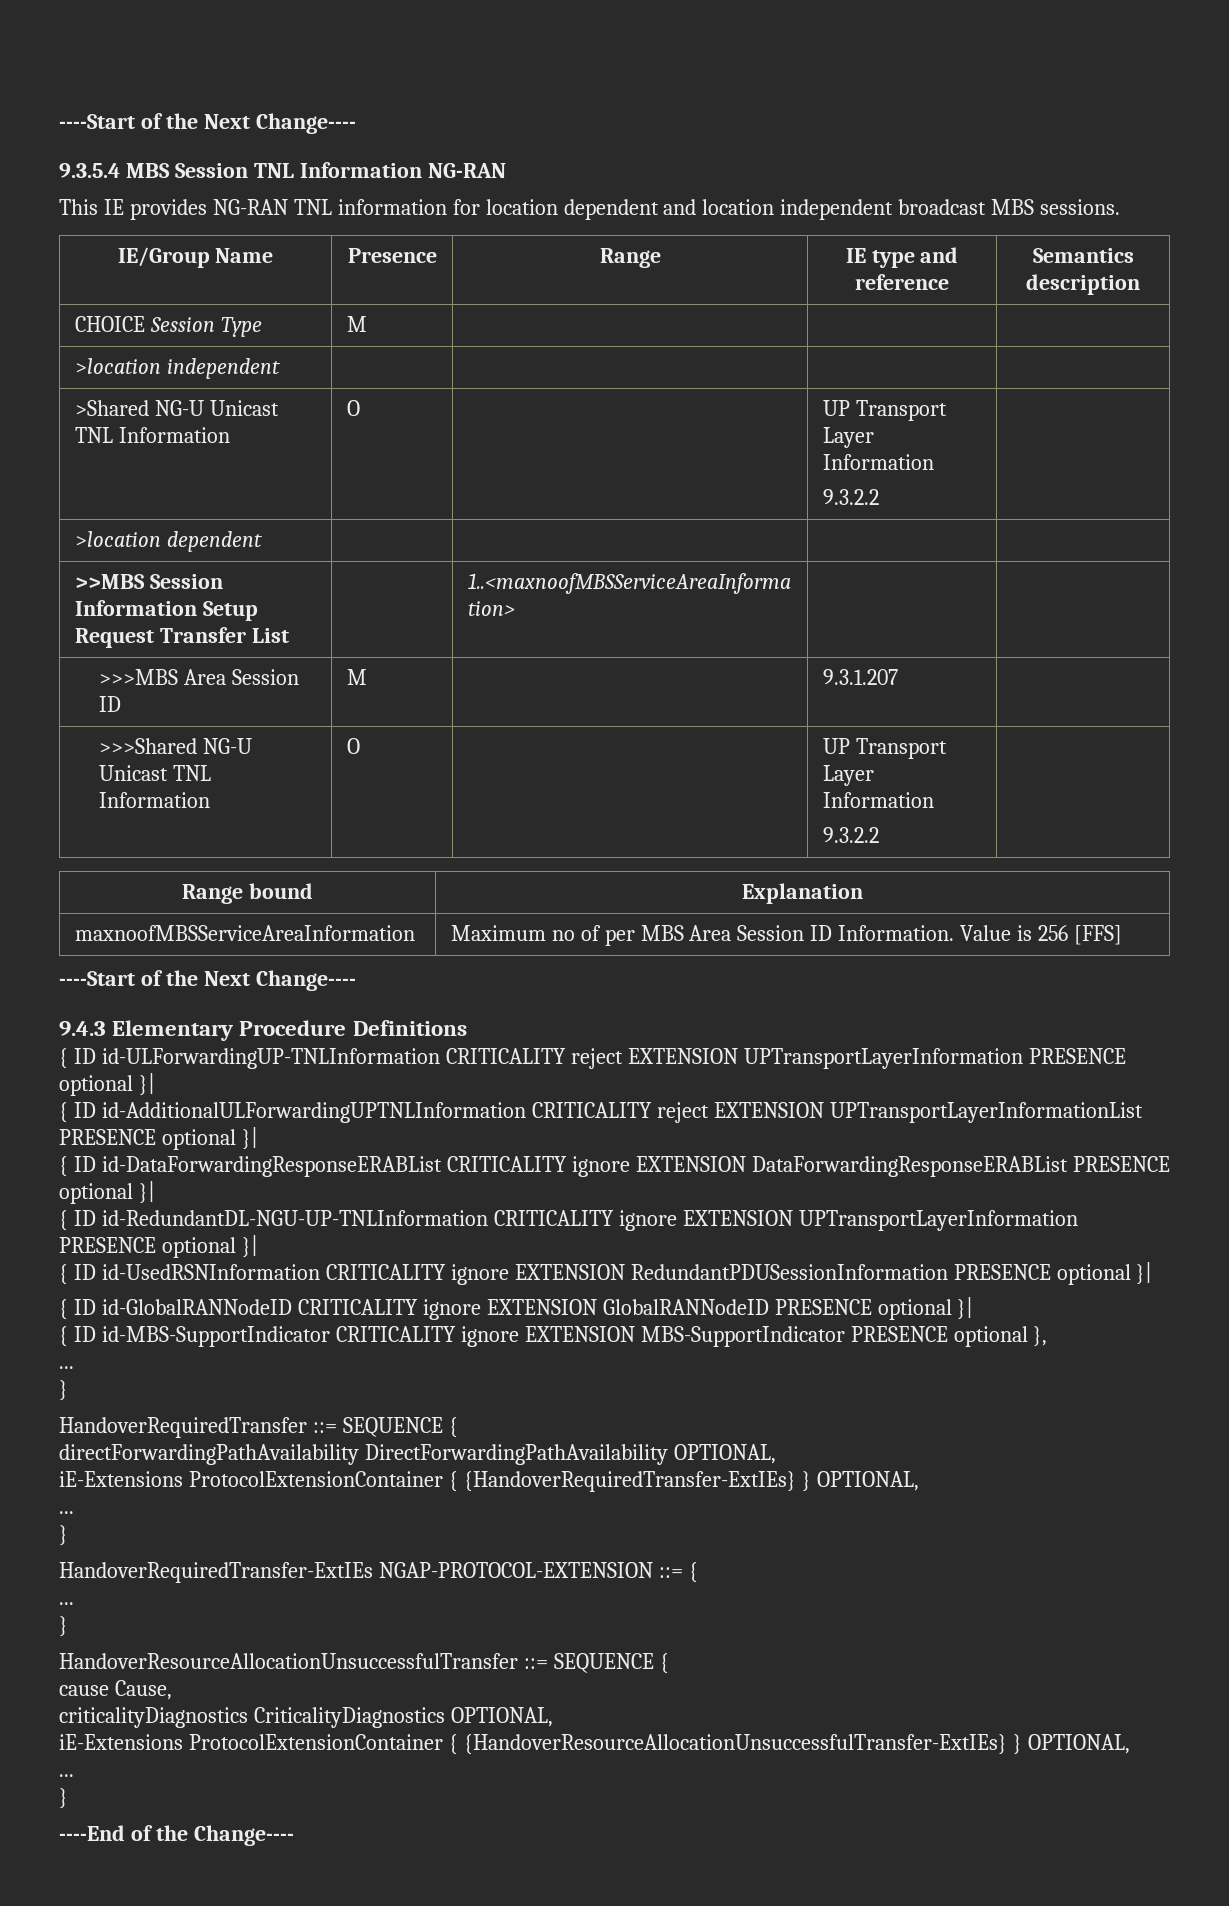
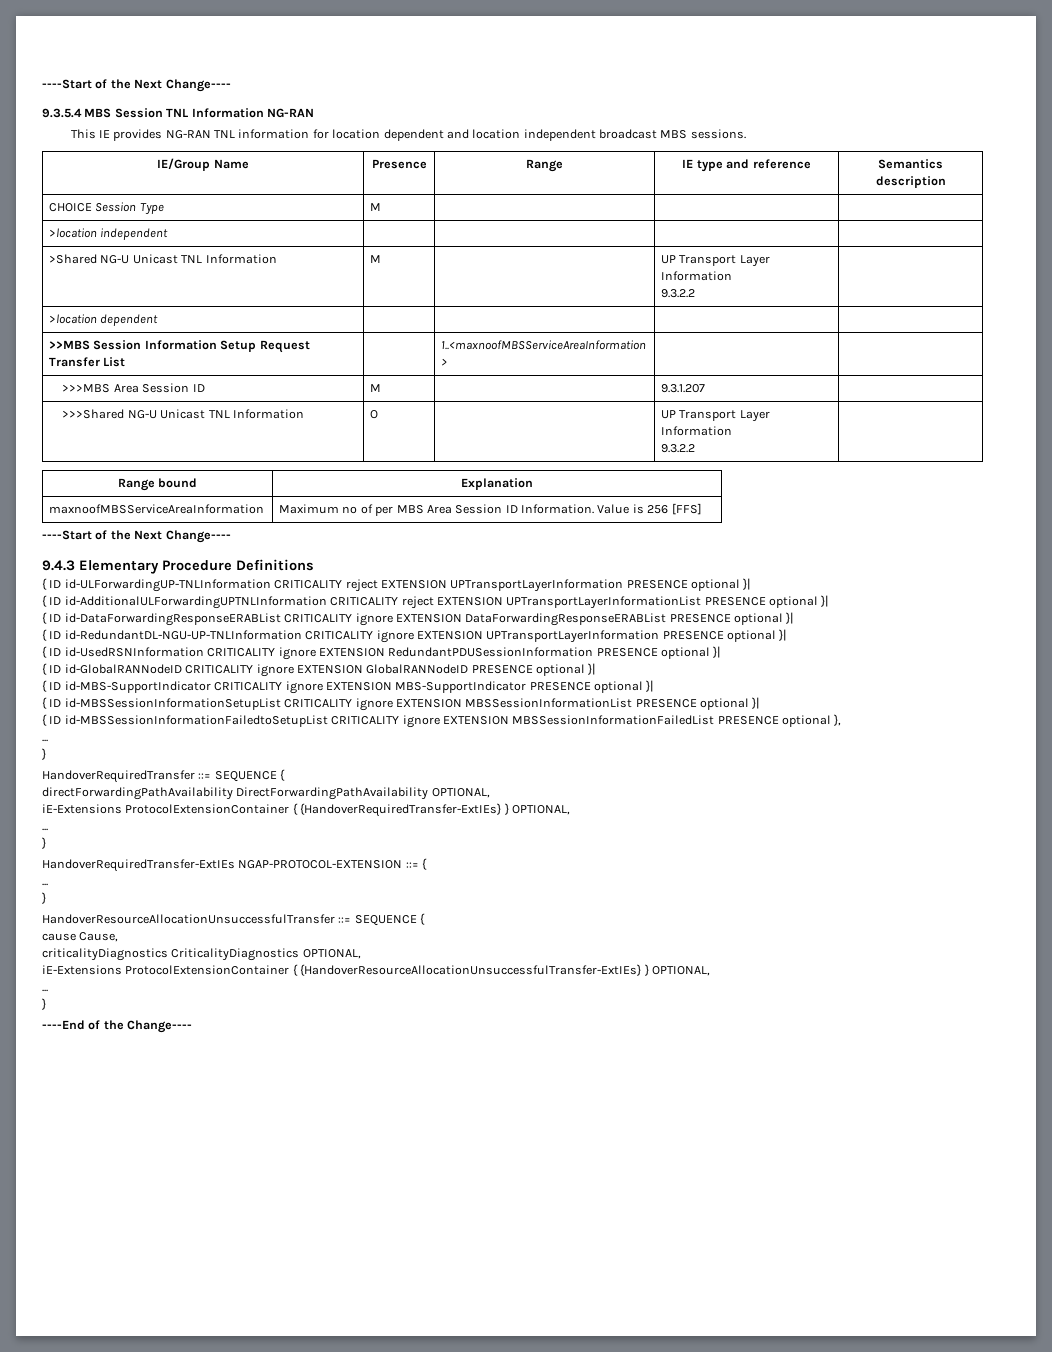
- >Shared NG-U Unicast TNL Information | O | | UP Transport Layer Information
+ >Shared NG-U Unicast TNL Information | M | | UP Transport Layer Information
- { ID id-MBS-SupportIndicator CRITICALITY ignore EXTENSION MBS-SupportIndicator PRESENCE optional },
+ { ID id-MBS-SupportIndicator CRITICALITY ignore EXTENSION MBS-SupportIndicator PRESENCE optional }|
+ { ID id-MBSSessionInformationSetupList CRITICALITY ignore EXTENSION MBSSessionInformationList PRESENCE optional }|
+ { ID id-MBSSessionInformationFailedtoSetupList CRITICALITY ignore EXTENSION MBSSessionInformationFailedList PRESENCE optional },

